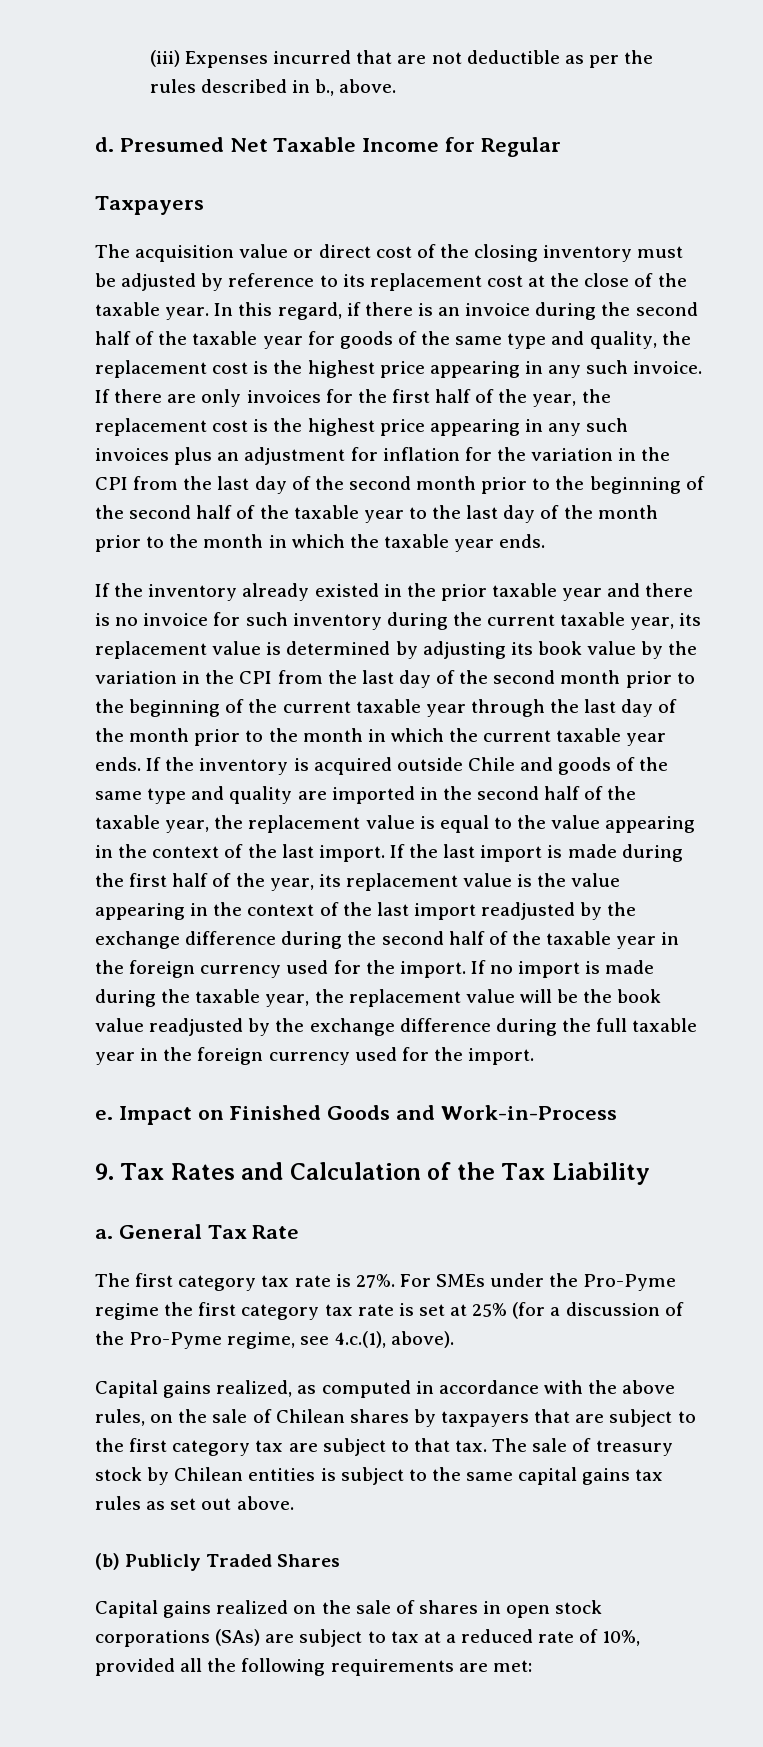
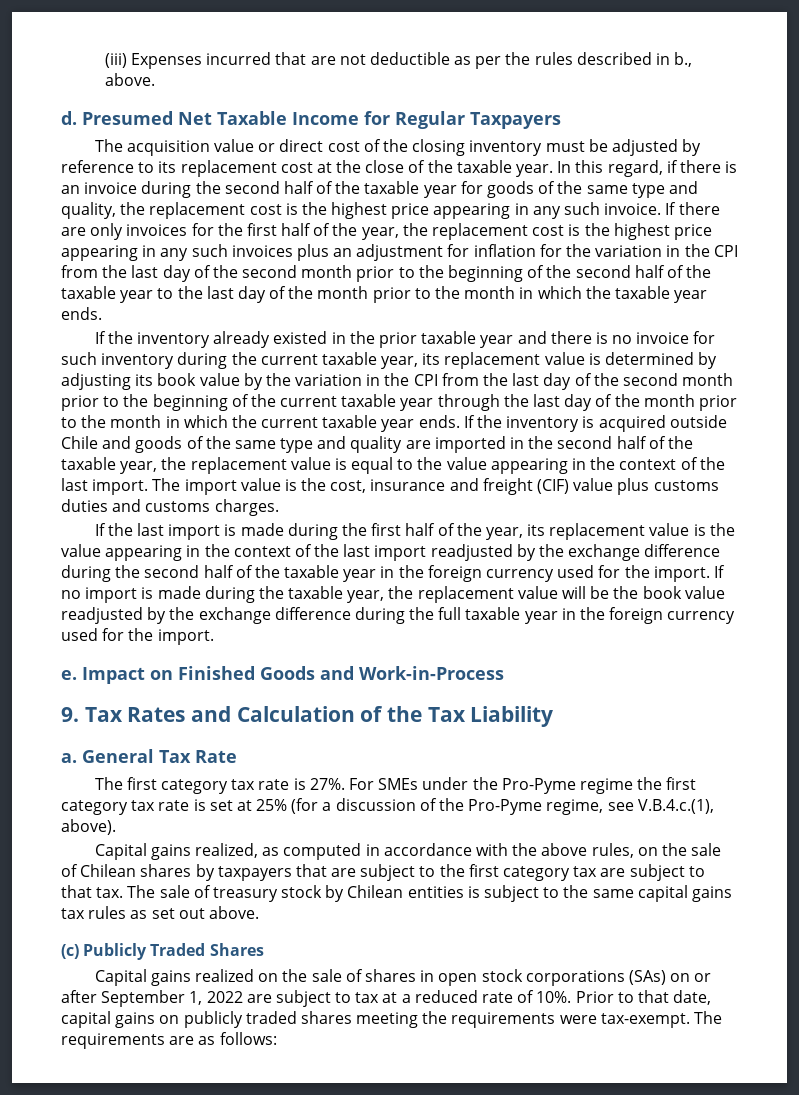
- Presumed Net Taxable Income for Regular
- Taxpayers
+ Presumed Net Taxable Income for Regular Taxpayers
- If the inventory is acquired outside Chile and goods of the same type and quality are imported in the second half of the taxable year, the replacement value is equal to the value appearing in the context of the last import. If the last import is made during the first half of the year, its replacement value is the value appearing in the context of the last import readjusted by the exchange difference during the second half of the taxable year in the foreign currency used for the import.
+ If the inventory is acquired outside Chile and goods of the same type and quality are imported in the second half of the taxable year, the replacement value is equal to the value appearing in the context of the last import. The import value is the cost, insurance and freight (CIF) value plus customs duties and customs charges.
+ If the last import is made during the first half of the year, its replacement value is the value appearing in the context of the last import readjusted by the exchange difference during the second half of the taxable year in the foreign currency used for the import.
- For SMEs under the Pro-Pyme regime the first category tax rate is set at 25% (for a discussion of the Pro-Pyme regime, see 4.c.(1), above).
+ For SMEs under the Pro-Pyme regime the first category tax rate is set at 25% (for a discussion of the Pro-Pyme regime, see V.B.4.c.(1), above).
- (b) Publicly Traded Shares
+ (c) Publicly Traded Shares
- Capital gains realized on the sale of shares in open stock corporations (SAs) are subject to tax at a reduced rate of 10%, provided all the following requirements are met:
+ Capital gains realized on the sale of shares in open stock corporations (SAs) on or after September 1, 2022 are subject to tax at a reduced rate of 10%. Prior to that date, capital gains on publicly traded shares meeting the requirements were tax-exempt. The requirements are as follows:

